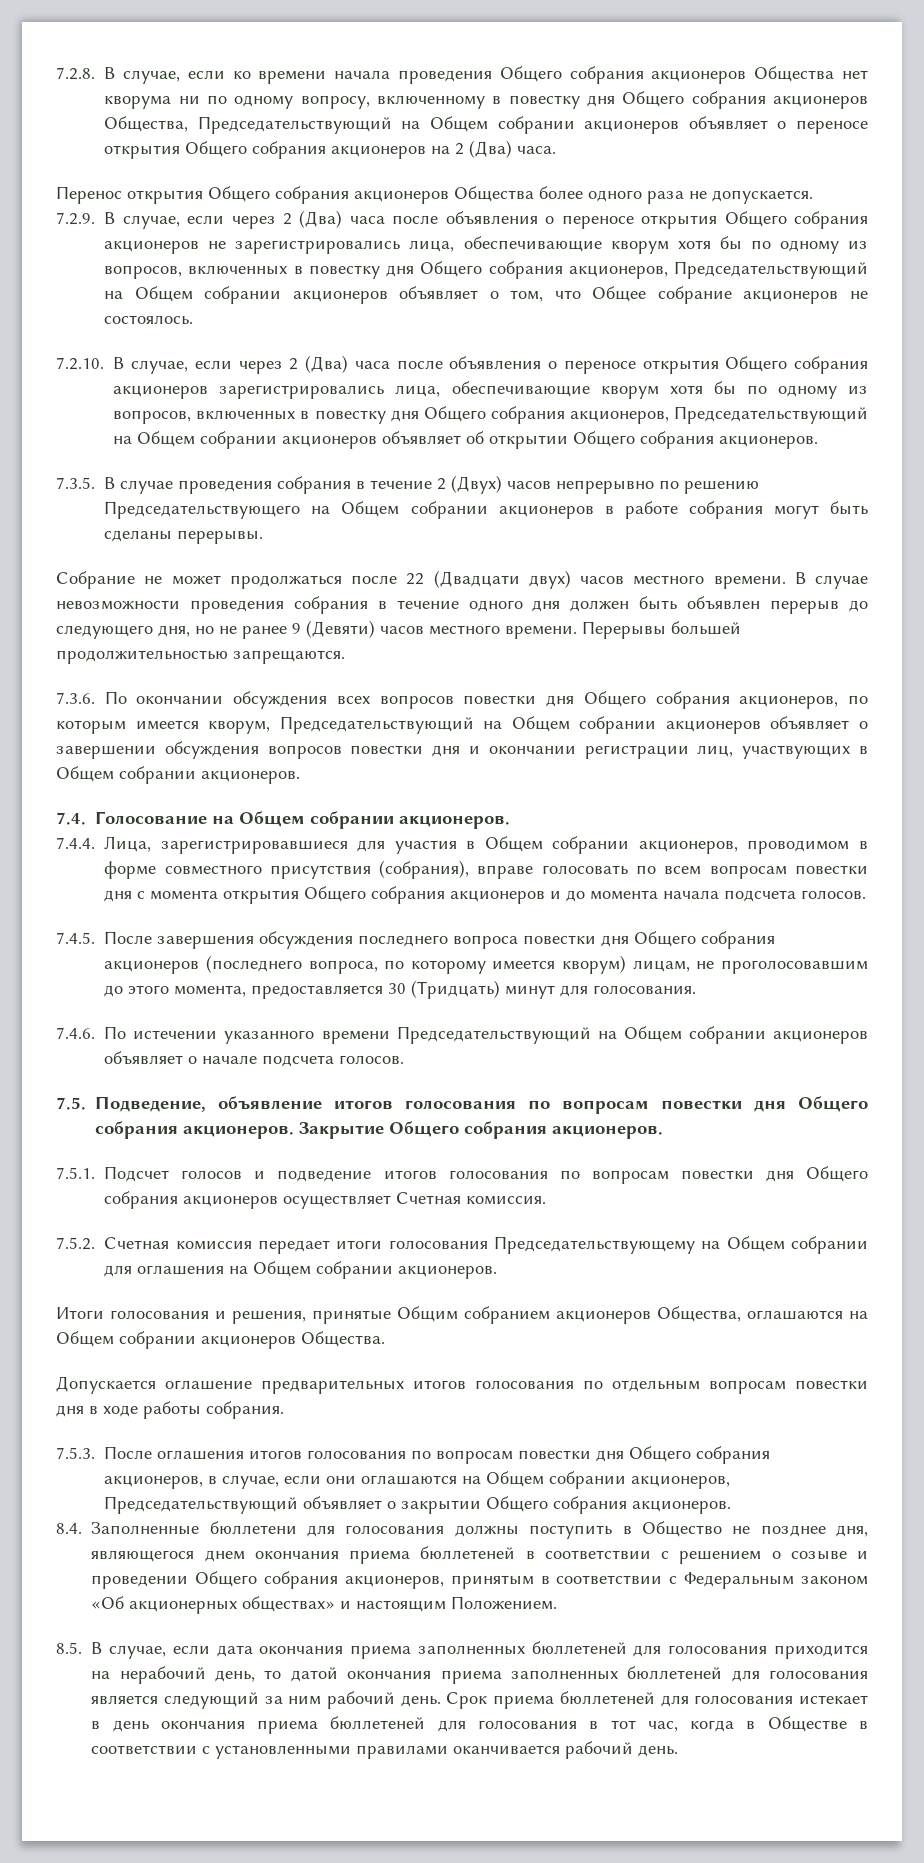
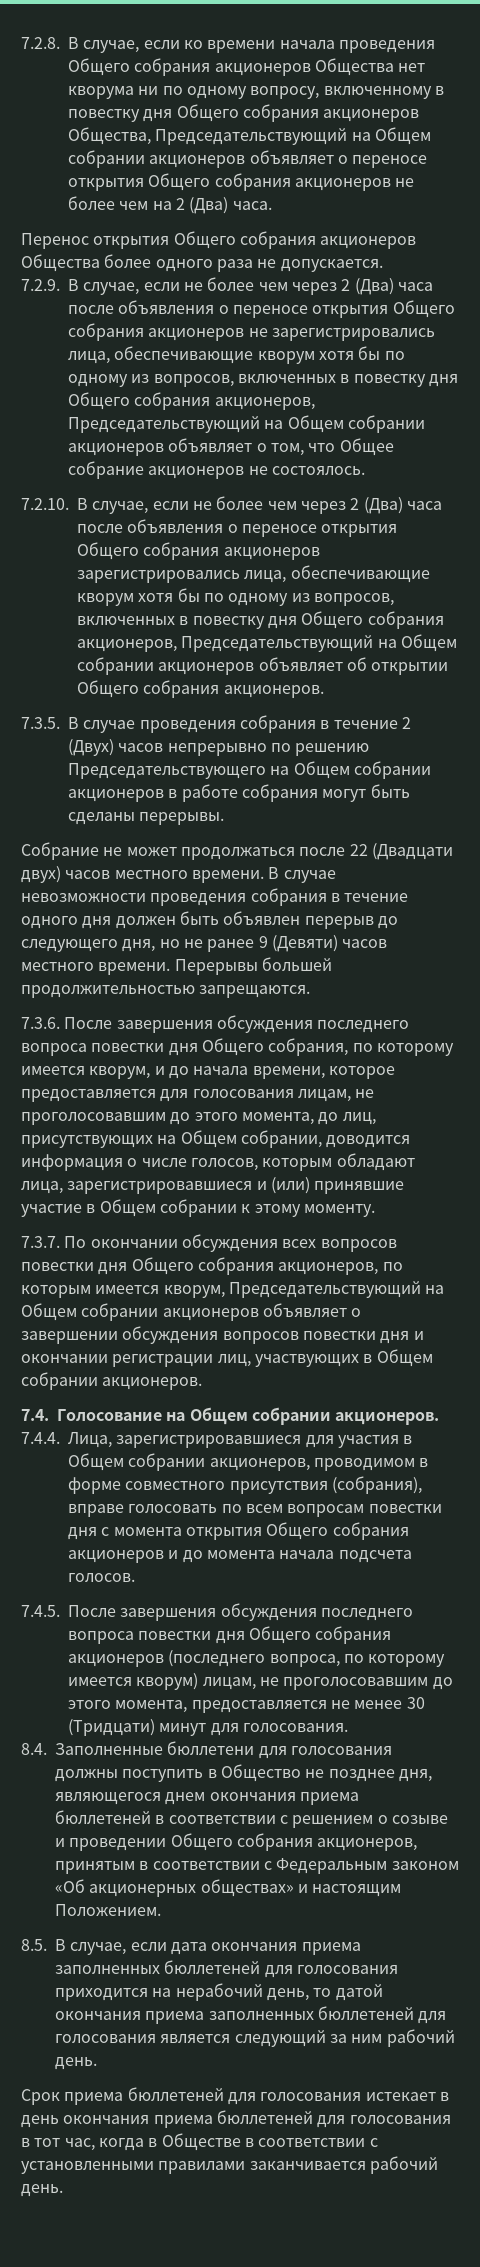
- 7.2.8. В случае, если ко времени начала проведения Общего собрания акционеров Общества нет кворума ни по одному вопросу, включенному в повестку дня Общего собрания акционеров Общества, Председательствующий на Общем собрании акционеров объявляет о переносе открытия Общего собрания акционеров на 2 (Два) часа.
+ 7.2.8. В случае, если ко времени начала проведения Общего собрания акционеров Общества нет кворума ни по одному вопросу, включенному в повестку дня Общего собрания акционеров Общества, Председательствующий на Общем собрании акционеров объявляет о переносе открытия Общего собрания акционеров не более чем на 2 (Два) часа.
- 7.2.9. В случае, если через 2 (Два) часа после объявления о переносе открытия Общего собрания акционеров не зарегистрировались лица, обеспечивающие кворум хотя бы по одному из вопросов, включенных в повестку дня Общего собрания акционеров, Председательствующий на Общем собрании акционеров объявляет о том, что Общее собрание акционеров не состоялось.
+ 7.2.9. В случае, если не более чем через 2 (Два) часа после объявления о переносе открытия Общего собрания акционеров не зарегистрировались лица, обеспечивающие кворум хотя бы по одному из вопросов, включенных в повестку дня Общего собрания акционеров, Председательствующий на Общем собрании акционеров объявляет о том, что Общее собрание акционеров не состоялось.
- 7.2.10. В случае, если через 2 (Два) часа после объявления о переносе открытия Общего собрания акционеров зарегистрировались лица, обеспечивающие кворум хотя бы по одному из вопросов, включенных в повестку дня Общего собрания акционеров, Председательствующий на Общем собрании акционеров объявляет об открытии Общего собрания акционеров.
+ 7.2.10. В случае, если не более чем через 2 (Два) часа после объявления о переносе открытия Общего собрания акционеров зарегистрировались лица, обеспечивающие кворум хотя бы по одному из вопросов, включенных в повестку дня Общего собрания акционеров, Председательствующий на Общем собрании акционеров объявляет об открытии Общего собрания акционеров.
- 7.3.6. По окончании обсуждения всех вопросов повестки дня Общего собрания акционеров, по которым имеется кворум, Председательствующий на Общем собрании акционеров объявляет о завершении обсуждения вопросов повестки дня и окончании регистрации лиц, участвующих в Общем собрании акционеров.
+ 7.3.6. После завершения обсуждения последнего вопроса повестки дня Общего собрания, по которому имеется кворум, и до начала времени, которое предоставляется для голосования лицам, не проголосовавшим до этого момента, до лиц, присутствующих на Общем собрании, доводится информация о числе голосов, которым обладают лица, зарегистрировавшиеся и (или) принявшие участие в Общем собрании к этому моменту.
+ 7.3.7. По окончании обсуждения всех вопросов повестки дня Общего собрания акционеров, по которым имеется кворум, Председательствующий на Общем собрании акционеров объявляет о завершении обсуждения вопросов повестки дня и окончании регистрации лиц, участвующих в Общем собрании акционеров.
- 7.4.5. После завершения обсуждения последнего вопроса повестки дня Общего собрания акционеров (последнего вопроса, по которому имеется кворум) лицам, не проголосовавшим до этого момента, предоставляется 30 (Тридцать) минут для голосования.
+ 7.4.5. После завершения обсуждения последнего вопроса повестки дня Общего собрания акционеров (последнего вопроса, по которому имеется кворум) лицам, не проголосовавшим до этого момента, предоставляется не менее 30 (Тридцати) минут для голосования.
- 7.4.6. По истечении указанного времени Председательствующий на Общем собрании акционеров объявляет о начале подсчета голосов.
- 7.5. Подведение, объявление итогов голосования по вопросам повестки дня Общего собрания акционеров. Закрытие Общего собрания акционеров.
- 7.5.1. Подсчет голосов и подведение итогов голосования по вопросам повестки дня Общего собрания акционеров осуществляет Счетная комиссия.
- 7.5.2. Счетная комиссия передает итоги голосования Председательствующему на Общем собрании для оглашения на Общем собрании акционеров.
- Итоги голосования и решения, принятые Общим собранием акционеров Общества, оглашаются на Общем собрании акционеров Общества.
- Допускается оглашение предварительных итогов голосования по отдельным вопросам повестки дня в ходе работы собрания.
- 7.5.3. После оглашения итогов голосования по вопросам повестки дня Общего собрания акционеров, в случае, если они оглашаются на Общем собрании акционеров, Председательствующий объявляет о закрытии Общего собрания акционеров.
- 8.5. В случае, если дата окончания приема заполненных бюллетеней для голосования приходится на нерабочий день, то датой окончания приема заполненных бюллетеней для голосования является следующий за ним рабочий день. Срок приема бюллетеней для голосования истекает в день окончания приема бюллетеней для голосования в тот час, когда в Обществе в соответствии с установленными правилами оканчивается рабочий день.
+ 8.5. В случае, если дата окончания приема заполненных бюллетеней для голосования приходится на нерабочий день, то датой окончания приема заполненных бюллетеней для голосования является следующий за ним рабочий день.
+ Срок приема бюллетеней для голосования истекает в день окончания приема бюллетеней для голосования в тот час, когда в Обществе в соответствии с установленными правилами заканчивается рабочий день.

